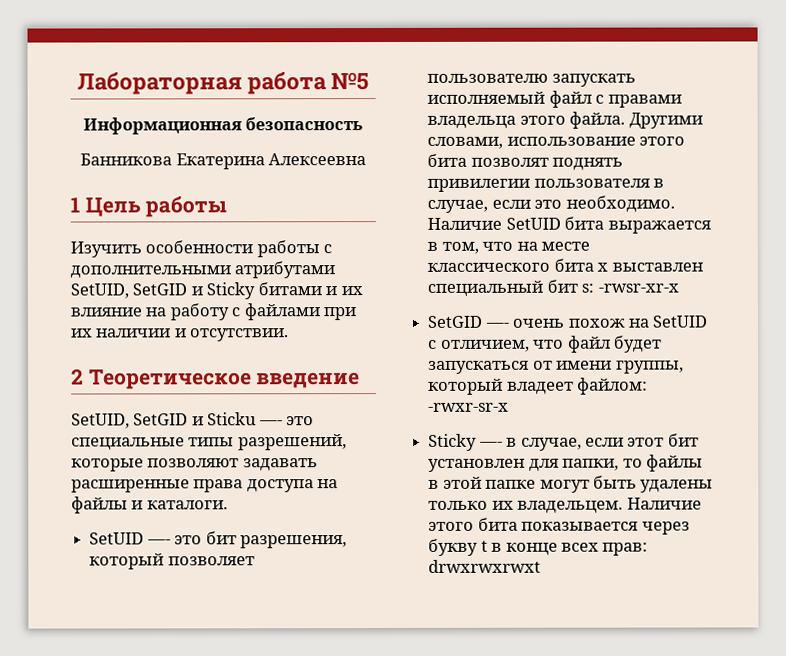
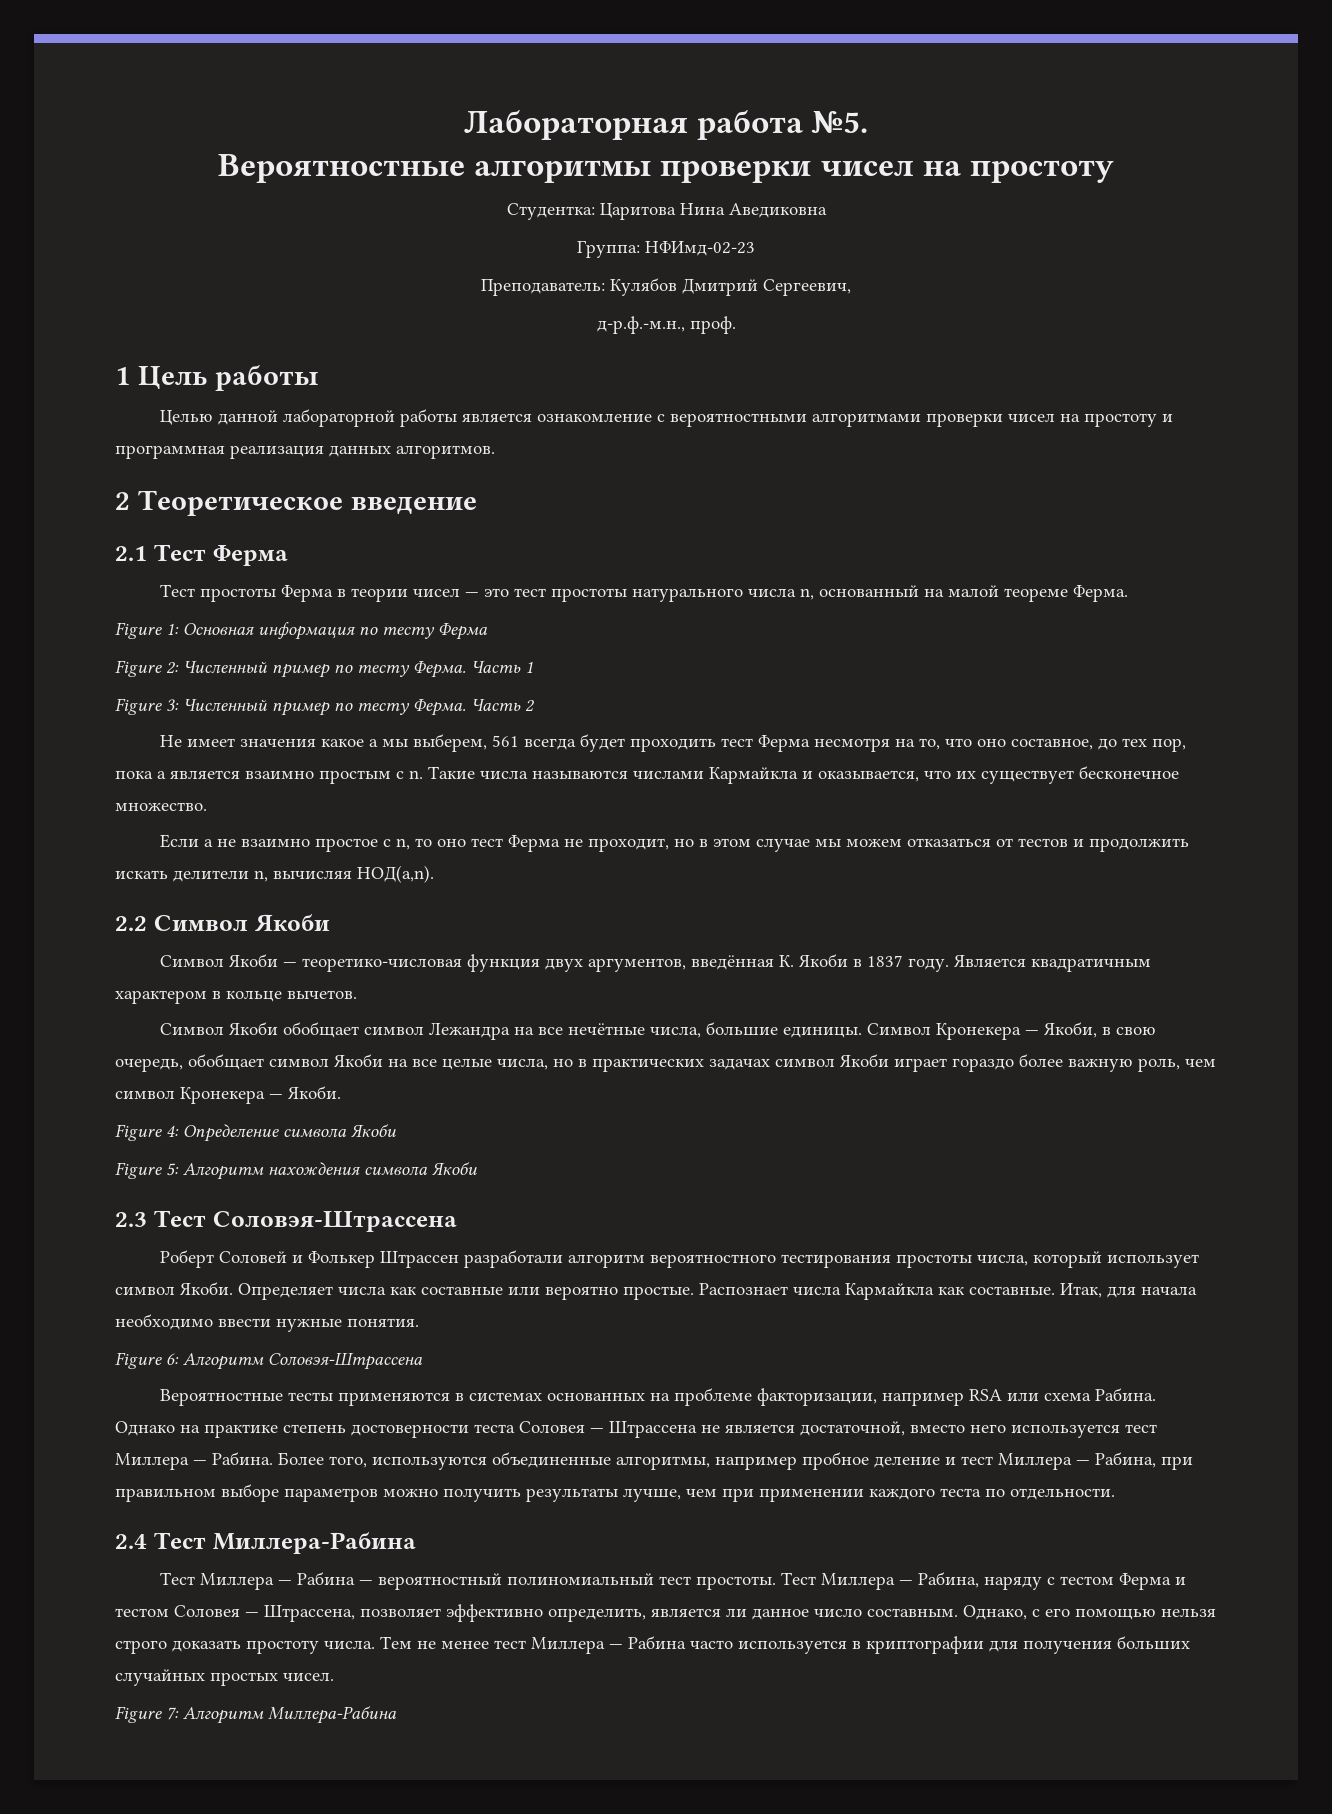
- Лабораторная работа №5
- Информационная безопасность
- Банникова Екатерина Алексеевна
+ Лабораторная работа №5.
+ Вероятностные алгоритмы проверки чисел на простоту
+ Студентка: Царитова Нина Аведиковна
+ Группа: НФИмд-02-23
+ Преподаватель: Кулябов Дмитрий Сергеевич,
+ д-р.ф.-м.н., проф.
  1 Цель работы
- Изучить особенности работы с дополнительными атрибутами SetUID, SetGID и Sticky битами и их влияние на работу с файлами при их наличии и отсутствии.
+ Целью данной лабораторной работы является ознакомление с вероятностными алгоритмами проверки чисел на простоту и программная реализация данных алгоритмов.
  2 Теоретическое введение
- SetUID, SetGID и Sticku —- это специальные типы разрешений, которые позволяют задавать расширенные права доступа на файлы и каталоги.
- SetUID —- это бит разрешения, который позволяет пользователю запускать исполняемый файл с правами владельца этого файла. Другими словами, использование этого бита позволят поднять привилегии пользователя в случае, если это необходимо. Наличие SetUID бита выражается в том, что на месте классического бита x выставлен специальный бит s: -rwsr-xr-x
- SetGID —- очень похож на SetUID с отличием, что файл будет запускаться от имени группы, который владеет файлом: -rwxr-sr-x
- Sticky —- в случае, если этот бит установлен для папки, то файлы в этой папке могут быть удалены только их владельцем. Наличие этого бита показывается через букву t в конце всех прав: drwxrwxrwxt
+ 2.1 Тест Ферма
+ Тест простоты Ферма в теории чисел — это тест простоты натурального числа n, основанный на малой теореме Ферма.
+ Figure 1: Основная информация по тесту Ферма
+ Figure 2: Численный пример по тесту Ферма. Часть 1
+ Figure 3: Численный пример по тесту Ферма. Часть 2
+ Не имеет значения какое a мы выберем, 561 всегда будет проходить тест Ферма несмотря на то, что оно составное, до тех пор, пока a является взаимно простым с n. Такие числа называются числами Кармайкла и оказывается, что их существует бесконечное множество.
+ Если a не взаимно простое с n, то оно тест Ферма не проходит, но в этом случае мы можем отказаться от тестов и продолжить искать делители n, вычисляя НОД(a,n).
+ 2.2 Символ Якоби
+ Символ Якоби — теоретико-числовая функция двух аргументов, введённая К. Якоби в 1837 году. Является квадратичным характером в кольце вычетов.
+ Символ Якоби обобщает символ Лежандра на все нечётные числа, большие единицы. Символ Кронекера — Якоби, в свою очередь, обобщает символ Якоби на все целые числа, но в практических задачах символ Якоби играет гораздо более важную роль, чем символ Кронекера — Якоби.
+ Figure 4: Определение символа Якоби
+ Figure 5: Алгоритм нахождения символа Якоби
+ 2.3 Тест Соловэя-Штрассена
+ Роберт Соловей и Фолькер Штрассен разработали алгоритм вероятностного тестирования простоты числа, который использует символ Якоби. Определяет числа как составные или вероятно простые. Распознает числа Кармайкла как составные. Итак, для начала необходимо ввести нужные понятия.
+ Figure 6: Алгоритм Cоловэя-Штрассена
+ Вероятностные тесты применяются в системах основанных на проблеме факторизации, например RSA или схема Рабина. Однако на практике степень достоверности теста Соловея — Штрассена не является достаточной, вместо него используется тест Миллера — Рабина. Более того, используются объединенные алгоритмы, например пробное деление и тест Миллера — Рабина, при правильном выборе параметров можно получить результаты лучше, чем при применении каждого теста по отдельности.
+ 2.4 Тест Миллера-Рабина
+ Тест Миллера — Рабина — вероятностный полиномиальный тест простоты. Тест Миллера — Рабина, наряду с тестом Ферма и тестом Соловея — Штрассена, позволяет эффективно определить, является ли данное число составным. Однако, с его помощью нельзя строго доказать простоту числа. Тем не менее тест Миллера — Рабина часто используется в криптографии для получения больших случайных простых чисел.
+ Figure 7: Алгоритм Миллера-Рабина

